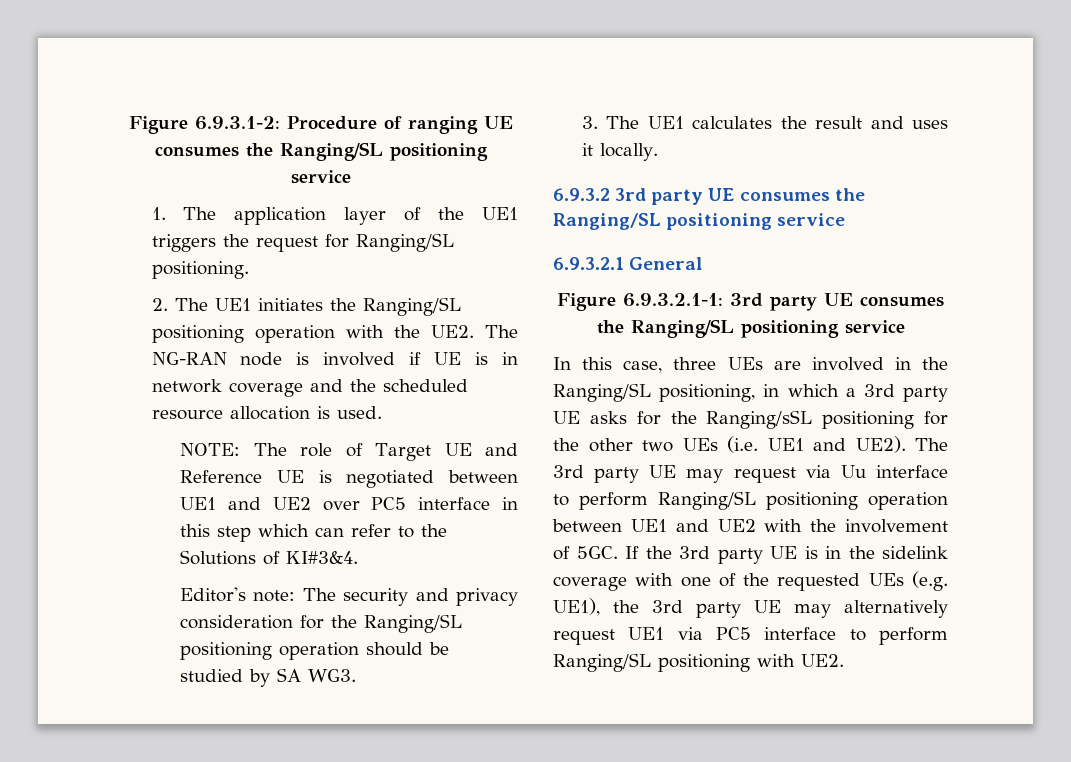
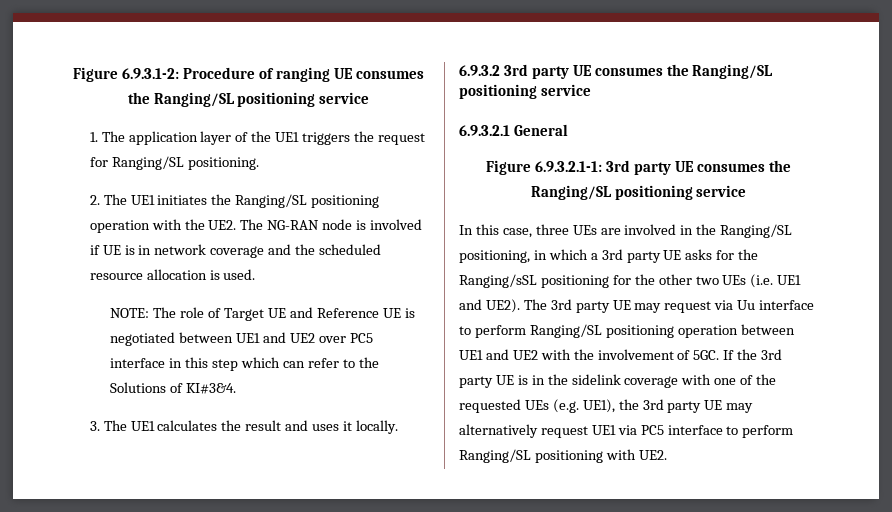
- Editor's note: The security and privacy consideration for the Ranging/SL positioning operation should be studied by SA WG3.

